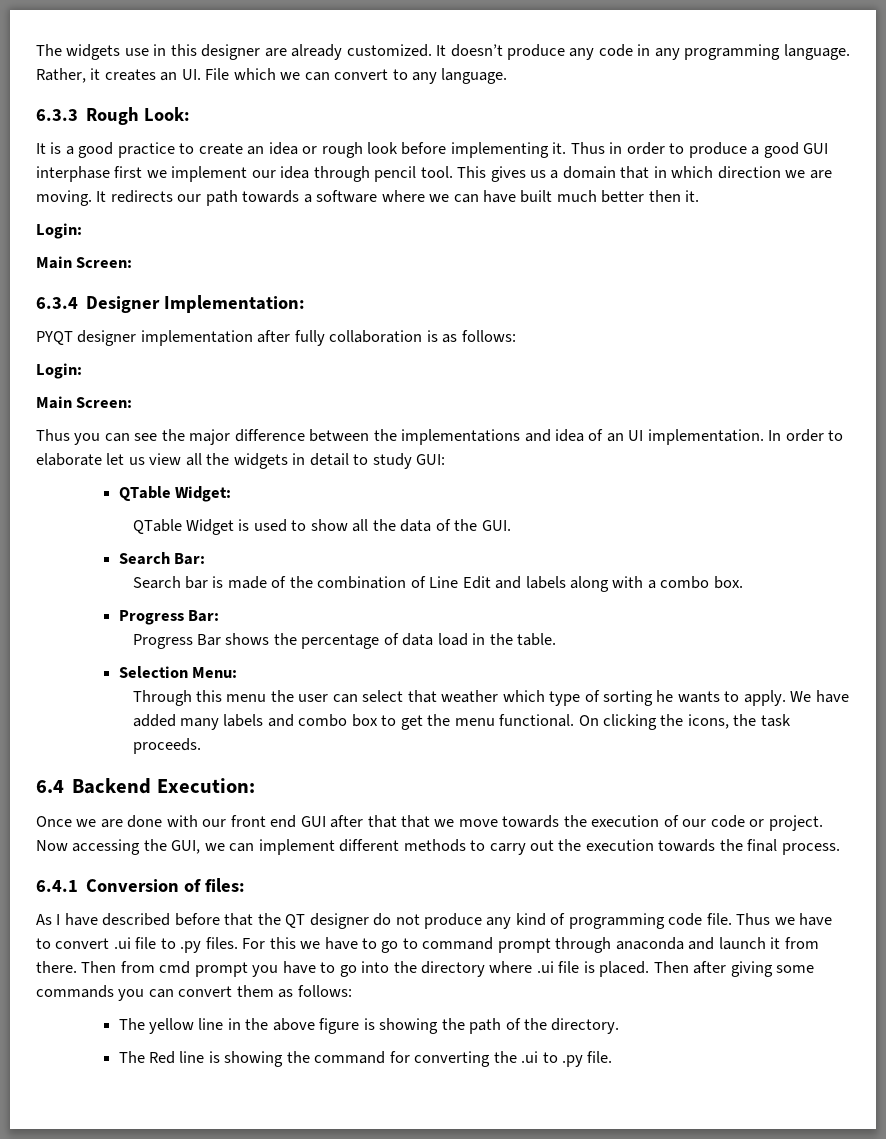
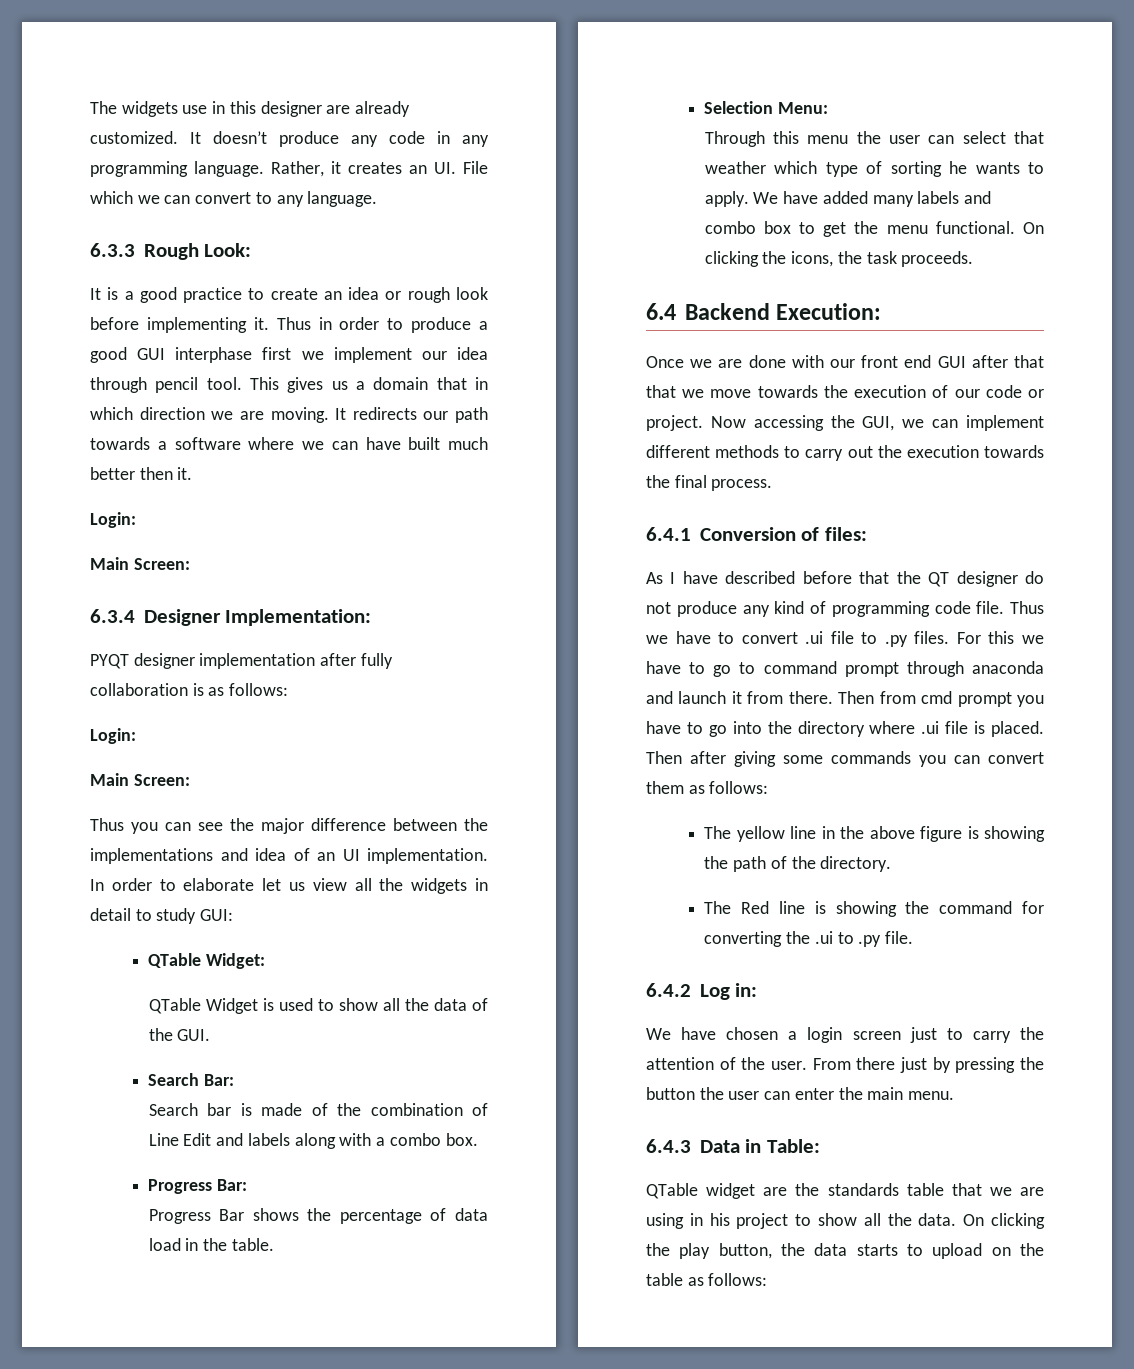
+ 6.4.2 Log in:
+ We have chosen a login screen just to carry the attention of the user. From there just by pressing the button the user can enter the main menu.
+ 6.4.3 Data in Table:
+ QTable widget are the standards table that we are using in his project to show all the data. On clicking the play button, the data starts to upload on the table as follows:

